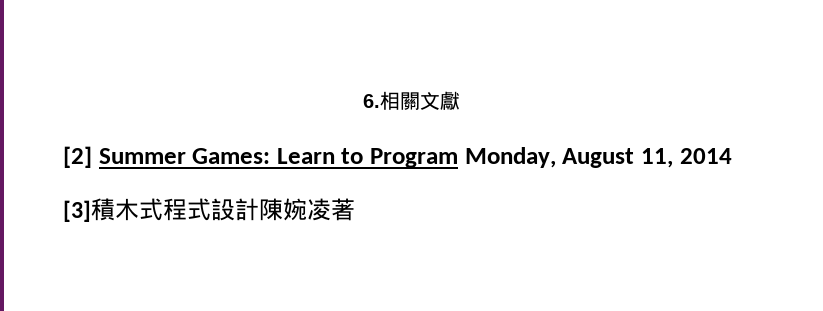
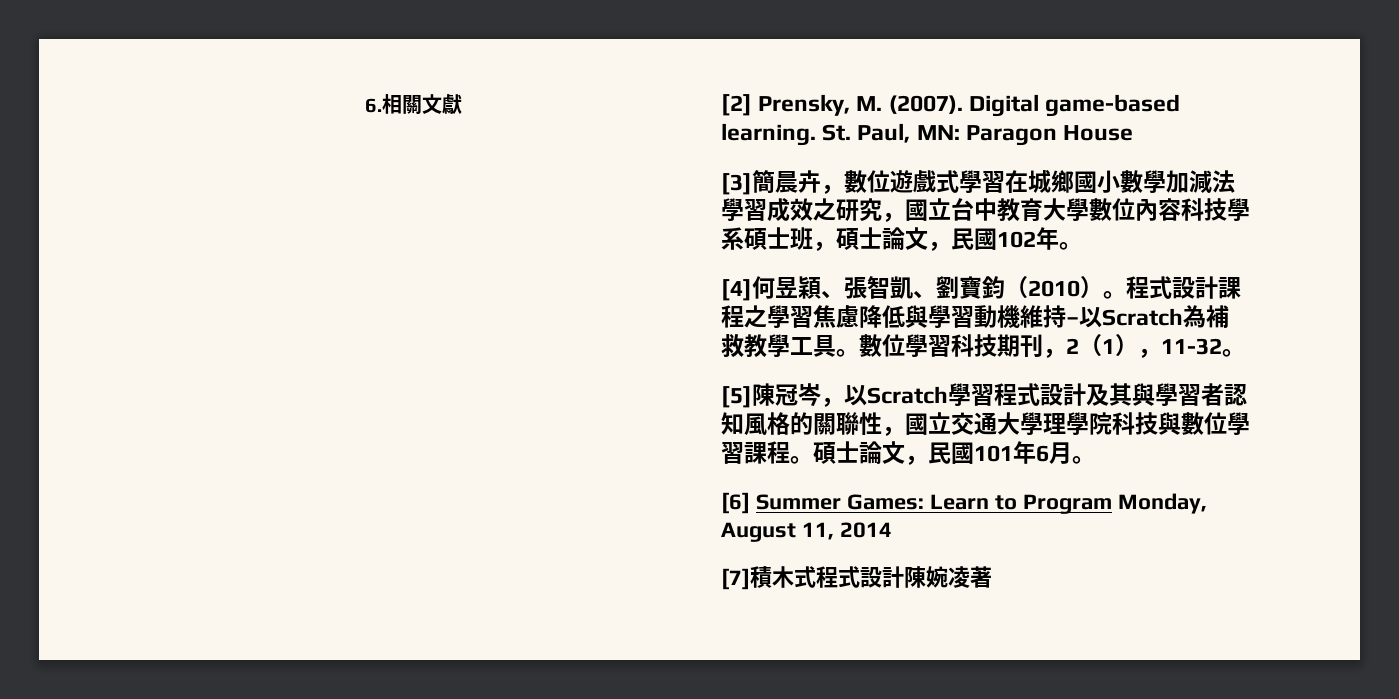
- [2] Summer Games: Learn to Program Monday, August 11, 2014
+ [2] Prensky, M. (2007). Digital game-based learning. St. Paul, MN: Paragon House
+ [3]簡晨卉，數位遊戲式學習在城鄉國小數學加減法學習成效之研究，國立台中教育大學數位內容科技學系碩士班，碩士論文，民國102年。
+ [4]何昱穎、張智凱、劉寶鈞（2010）。程式設計課程之學習焦慮降低與學習動機維持–以Scratch為補救教學工具。數位學習科技期刊，2（1），11-32。
+ [5]陳冠岑，以Scratch學習程式設計及其與學習者認知風格的關聯性，國立交通大學理學院科技與數位學習課程。碩士論文，民國101年6月。
+ [6] Summer Games: Learn to Program Monday, August 11, 2014
- [3]積木式程式設計陳婉凌著
+ [7]積木式程式設計陳婉凌著

